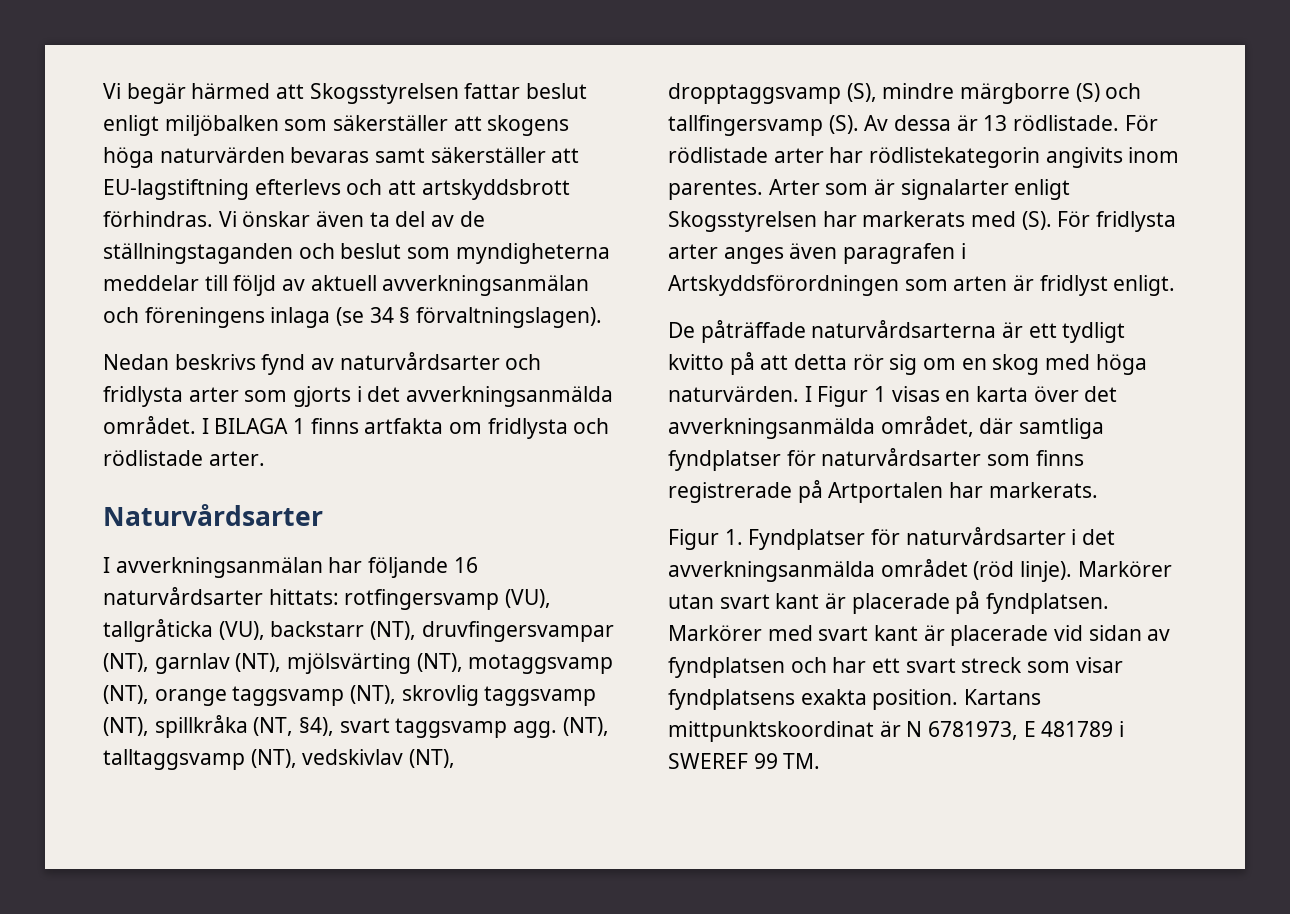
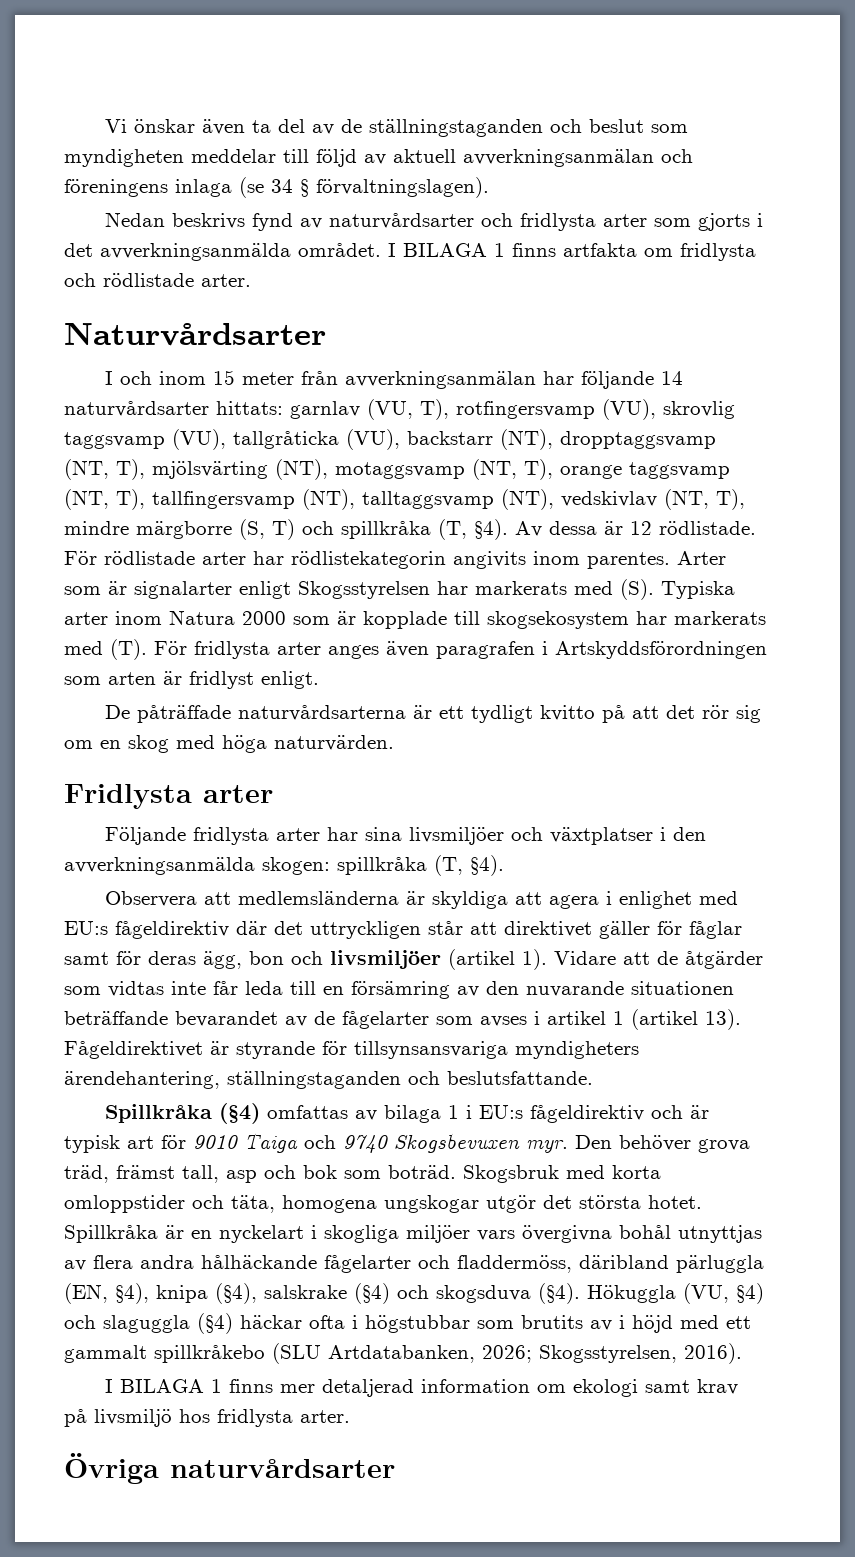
- Vi begär härmed att Skogsstyrelsen fattar beslut enligt miljöbalken som säkerställer att skogens höga naturvärden bevaras samt säkerställer att EU-lagstiftning efterlevs och att artskyddsbrott förhindras. Vi önskar även ta del av de ställningstaganden och beslut som myndigheterna meddelar till följd av aktuell avverkningsanmälan och föreningens inlaga (se 34 § förvaltningslagen).
+ Vi önskar även ta del av de ställningstaganden och beslut som myndigheten meddelar till följd av aktuell avverkningsanmälan och föreningens inlaga (se 34 § förvaltningslagen).
- I avverkningsanmälan har följande 16 naturvårdsarter hittats: rotfingersvamp (VU), tallgråticka (VU), backstarr (NT), druvfingersvampar (NT), garnlav (NT), mjölsvärting (NT), motaggsvamp (NT), orange taggsvamp (NT), skrovlig taggsvamp (NT), spillkråka (NT, §4), svart taggsvamp agg. (NT), talltaggsvamp (NT), vedskivlav (NT), dropptaggsvamp (S), mindre märgborre (S) och tallfingersvamp (S). Av dessa är 13 rödlistade.
+ I och inom 15 meter från avverkningsanmälan har följande 14 naturvårdsarter hittats: garnlav (VU, T), rotfingersvamp (VU), skrovlig taggsvamp (VU), tallgråticka (VU), backstarr (NT), dropptaggsvamp (NT, T), mjölsvärting (NT), motaggsvamp (NT, T), orange taggsvamp (NT, T), tallfingersvamp (NT), talltaggsvamp (NT), vedskivlav (NT, T), mindre märgborre (S, T) och spillkråka (T, §4). Av dessa är 12 rödlistade.
- Arter som är signalarter enligt Skogsstyrelsen har markerats med (S). För fridlysta arter anges även paragrafen i Artskyddsförordningen som arten är fridlyst enligt.
+ Arter som är signalarter enligt Skogsstyrelsen har markerats med (S). Typiska arter inom Natura 2000 som är kopplade till skogsekosystem har markerats med (T). För fridlysta arter anges även paragrafen i Artskyddsförordningen som arten är fridlyst enligt.
- De påträffade naturvårdsarterna är ett tydligt kvitto på att detta rör sig om en skog med höga naturvärden. I Figur 1 visas en karta över det avverkningsanmälda området, där samtliga fyndplatser för naturvårdsarter som finns registrerade på Artportalen har markerats.
- Figur 1. Fyndplatser för naturvårdsarter i det avverkningsanmälda området (röd linje). Markörer utan svart kant är placerade på fyndplatsen. Markörer med svart kant är placerade vid sidan av fyndplatsen och har ett svart streck som visar fyndplatsens exakta position. Kartans mittpunktskoordinat är N 6781973, E 481789 i SWEREF 99 TM.
+ De påträffade naturvårdsarterna är ett tydligt kvitto på att det rör sig om en skog med höga naturvärden.
+ Fridlysta arter
+ Följande fridlysta arter har sina livsmiljöer och växtplatser i den avverkningsanmälda skogen: spillkråka (T, §4).
+ Observera att medlemsländerna är skyldiga att agera i enlighet med EU:s fågeldirektiv där det uttryckligen står att direktivet gäller för fåglar samt för deras ägg, bon och livsmiljöer (artikel 1). Vidare att de åtgärder som vidtas inte får leda till en försämring av den nuvarande situationen beträffande bevarandet av de fågelarter som avses i artikel 1 (artikel 13). Fågeldirektivet är styrande för tillsynsansvariga myndigheters ärendehantering, ställningstaganden och beslutsfattande.
+ Spillkråka (§4) omfattas av bilaga 1 i EU:s fågeldirektiv och är typisk art för 9010 Taiga och 9740 Skogsbevuxen myr. Den behöver grova träd, främst tall, asp och bok som boträd. Skogsbruk med korta omloppstider och täta, homogena ungskogar utgör det största hotet. Spillkråka är en nyckelart i skogliga miljöer vars övergivna bohål utnyttjas av flera andra hålhäckande fågelarter och fladdermöss, däribland pärluggla (EN, §4), knipa (§4), salskrake (§4) och skogsduva (§4). Hökuggla (VU, §4) och slaguggla (§4) häckar ofta i högstubbar som brutits av i höjd med ett gammalt spillkråkebo (SLU Artdatabanken, 2026; Skogsstyrelsen, 2016).
+ I BILAGA 1 finns mer detaljerad information om ekologi samt krav på livsmiljö hos fridlysta arter.
+ Övriga naturvårdsarter

